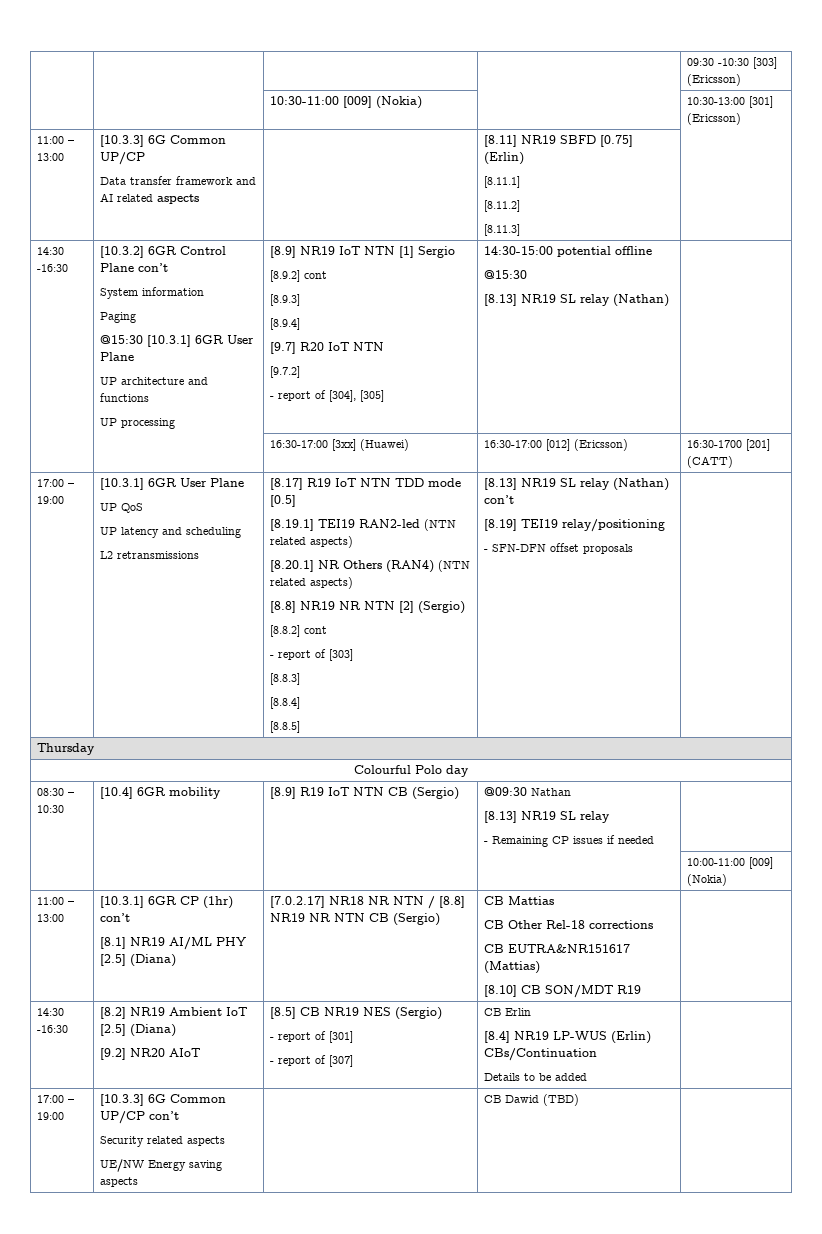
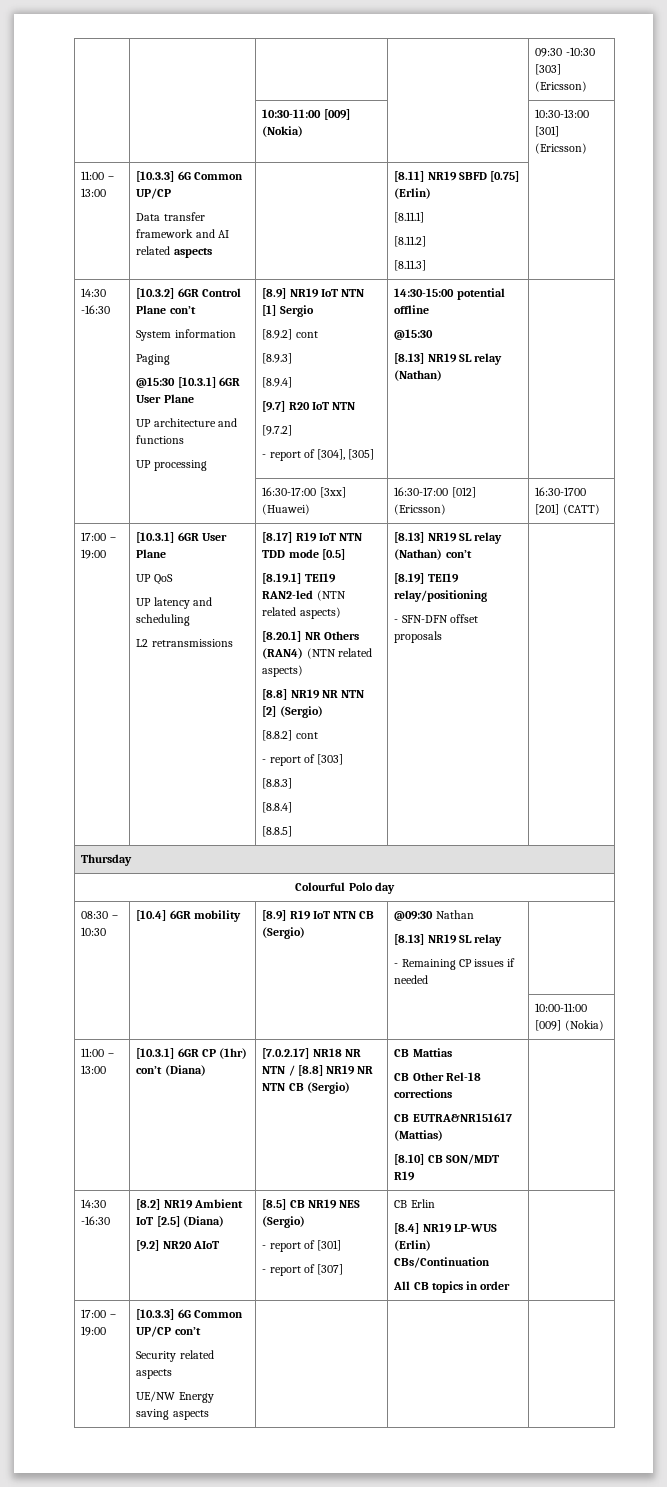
- 11:00 – 13:00 | [10.3.1] 6GR CP (1hr) con’t
- [8.1] NR19 AI/ML PHY [2.5] (Diana) | [7.0.2.17] NR18 NR NTN / [8.8] NR19 NR NTN CB (Sergio) | CB Mattias
+ 11:00 – 13:00 | [10.3.1] 6GR CP (1hr) con’t (Diana) | [7.0.2.17] NR18 NR NTN / [8.8] NR19 NR NTN CB (Sergio) | CB Mattias
  14:30 -16:30 | [8.2] NR19 Ambient IoT [2.5] (Diana)
  [9.2] NR20 AIoT | [8.5] CB NR19 NES (Sergio)
  - report of [301]
  - report of [307] | CB Erlin
  [8.4] NR19 LP-WUS (Erlin) CBs/Continuation
- Details to be added |
+ All CB topics in order |
  17:00 – 19:00 | [10.3.3] 6G Common UP/CP con’t
  Security related aspects
- UE/NW Energy saving aspects | | CB Dawid (TBD) |
+ UE/NW Energy saving aspects | | |

